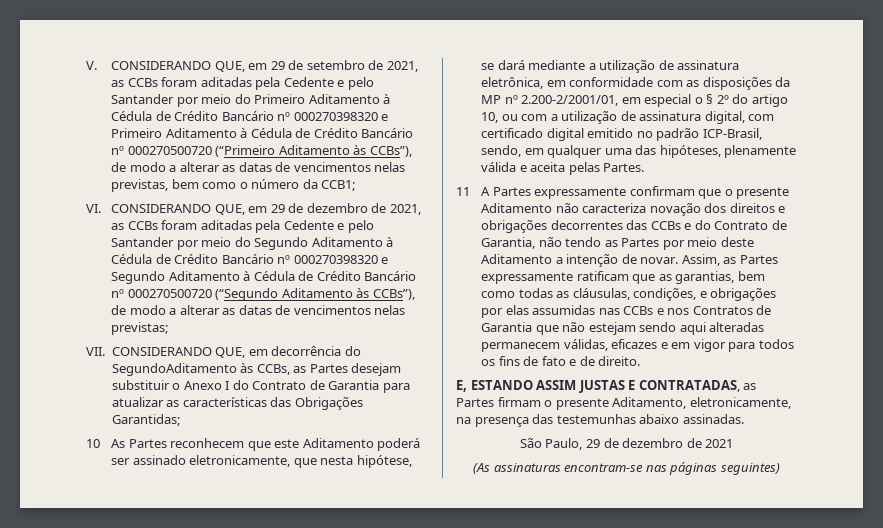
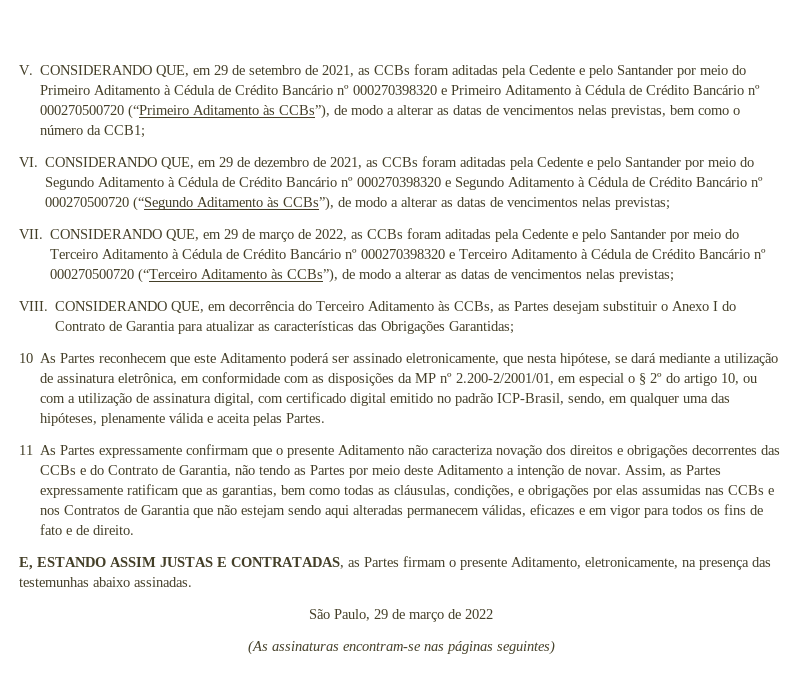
- VII. CONSIDERANDO QUE, em decorrência do SegundoAditamento às CCBs, as Partes desejam substituir o Anexo I do Contrato de Garantia para atualizar as características das Obrigações Garantidas;
+ VII. CONSIDERANDO QUE, em 29 de março de 2022, as CCBs foram aditadas pela Cedente e pelo Santander por meio do Terceiro Aditamento à Cédula de Crédito Bancário nº 000270398320 e Terceiro Aditamento à Cédula de Crédito Bancário nº 000270500720 (“Terceiro Aditamento às CCBs”), de modo a alterar as datas de vencimentos nelas previstas;
+ VIII. CONSIDERANDO QUE, em decorrência do Terceiro Aditamento às CCBs, as Partes desejam substituir o Anexo I do Contrato de Garantia para atualizar as características das Obrigações Garantidas;
- 11 A Partes expressamente confirmam que o presente Aditamento não caracteriza novação dos direitos e obrigações decorrentes das CCBs e do Contrato de Garantia, não tendo as Partes por meio deste Aditamento a intenção de novar.
+ 11 As Partes expressamente confirmam que o presente Aditamento não caracteriza novação dos direitos e obrigações decorrentes das CCBs e do Contrato de Garantia, não tendo as Partes por meio deste Aditamento a intenção de novar.
- São Paulo, 29 de dezembro de 2021
+ São Paulo, 29 de março de 2022

